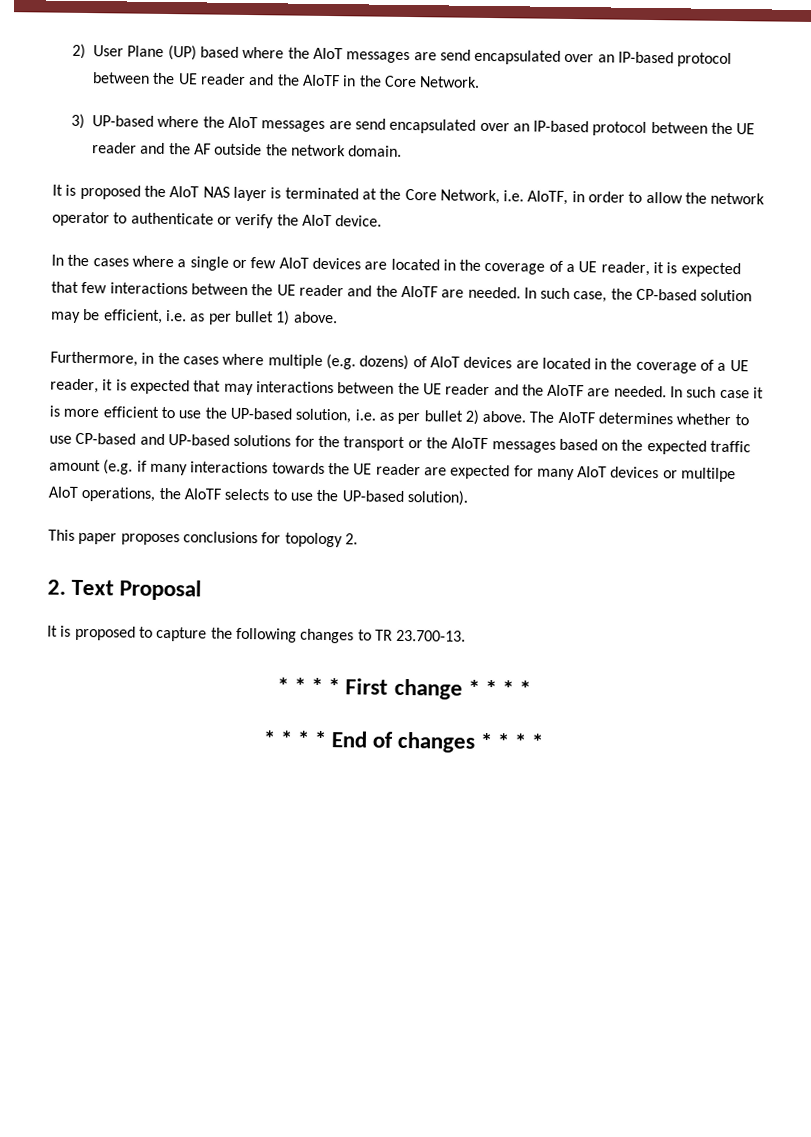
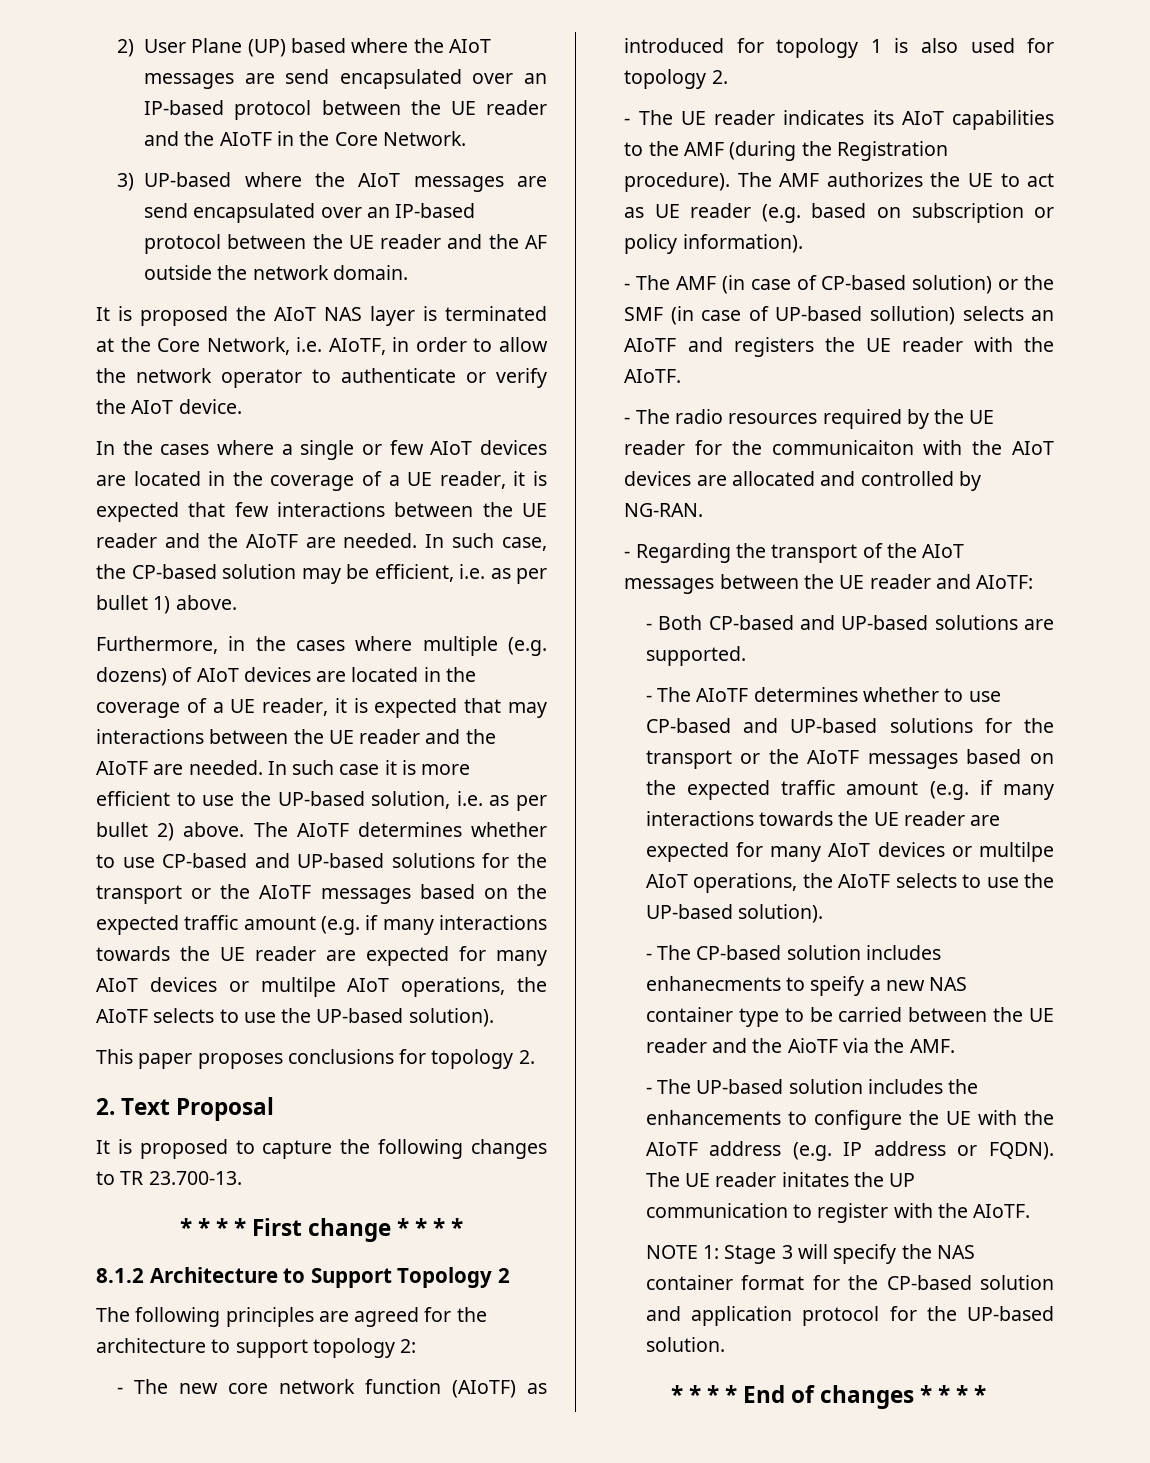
+ 8.1.2 Architecture to Support Topology 2
+ The following principles are agreed for the architecture to support topology 2:
+ - The new core network function (AIoTF) as introduced for topology 1 is also used for topology 2.
+ - The UE reader indicates its AIoT capabilities to the AMF (during the Registration procedure). The AMF authorizes the UE to act as UE reader (e.g. based on subscription or policy information).
+ - The AMF (in case of CP-based solution) or the SMF (in case of UP-based sollution) selects an AIoTF and registers the UE reader with the AIoTF.
+ - The radio resources required by the UE reader for the communicaiton with the AIoT devices are allocated and controlled by NG-RAN.
+ - Regarding the transport of the AIoT messages between the UE reader and AIoTF:
+ - Both CP-based and UP-based solutions are supported.
+ - The AIoTF determines whether to use CP-based and UP-based solutions for the transport or the AIoTF messages based on the expected traffic amount (e.g. if many interactions towards the UE reader are expected for many AIoT devices or multilpe AIoT operations, the AIoTF selects to use the UP-based solution).
+ - The CP-based solution includes enhanecments to speify a new NAS container type to be carried between the UE reader and the AioTF via the AMF.
+ - The UP-based solution includes the enhancements to configure the UE with the AIoTF address (e.g. IP address or FQDN). The UE reader initates the UP communication to register with the AIoTF.
+ NOTE 1: Stage 3 will specify the NAS container format for the CP-based solution and application protocol for the UP-based solution.

